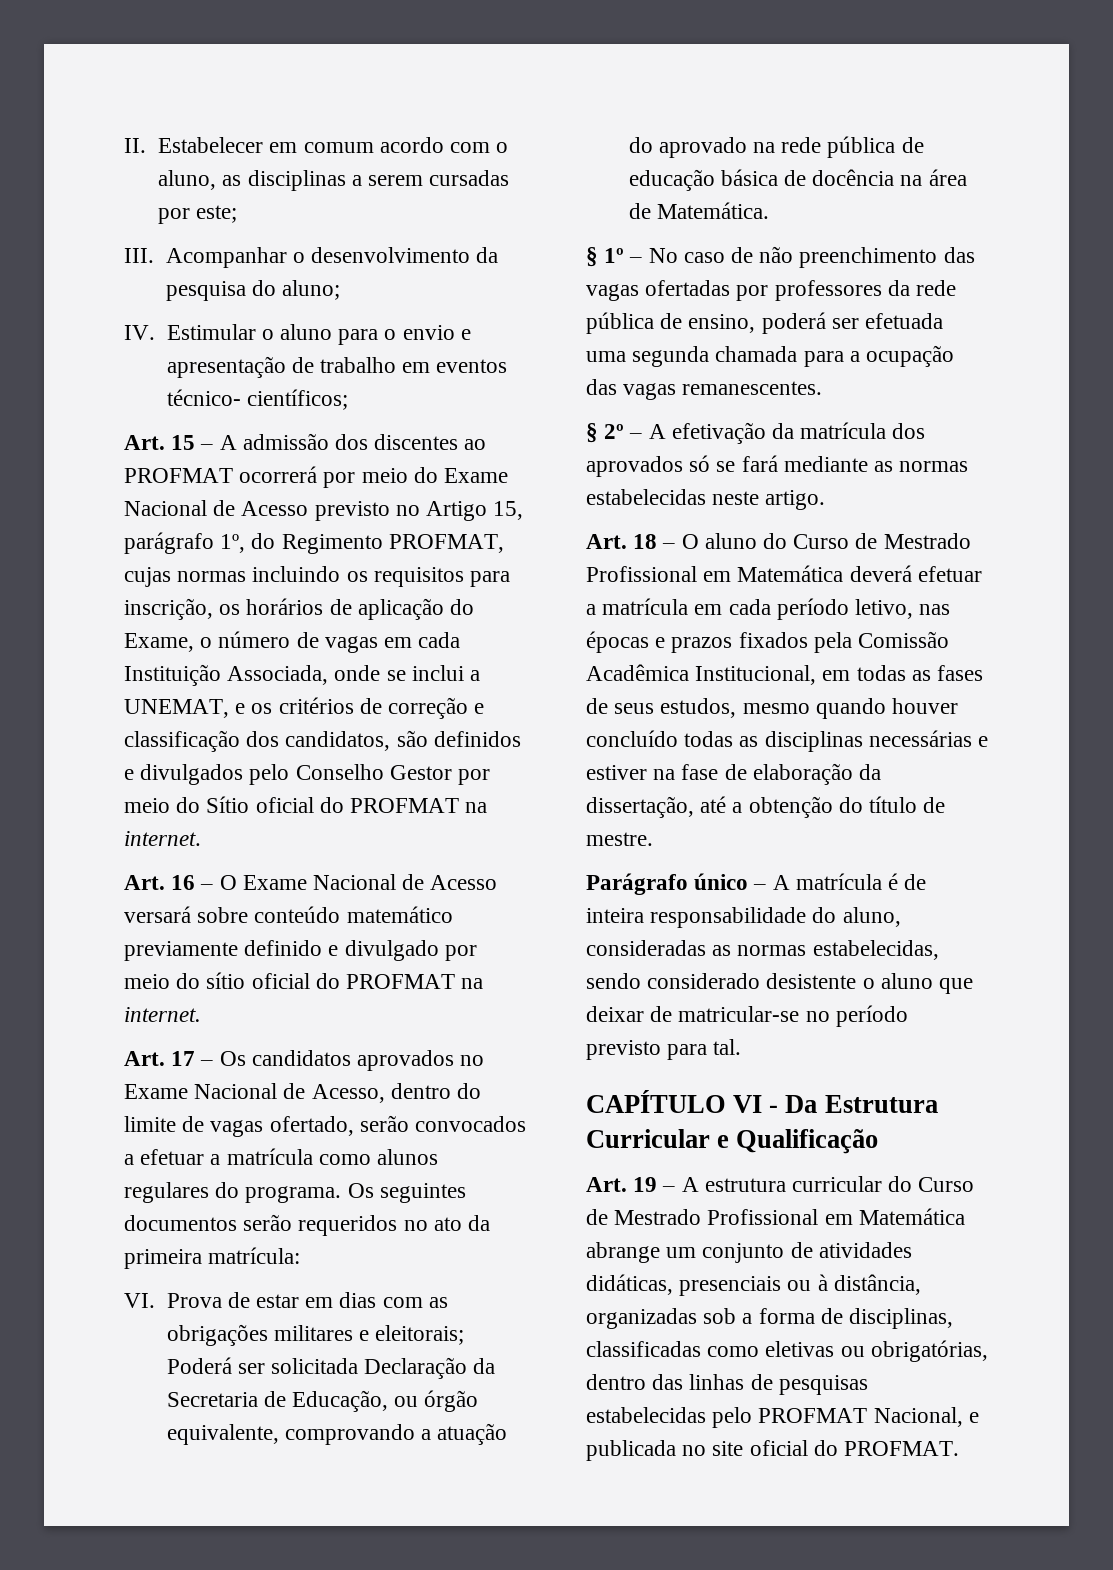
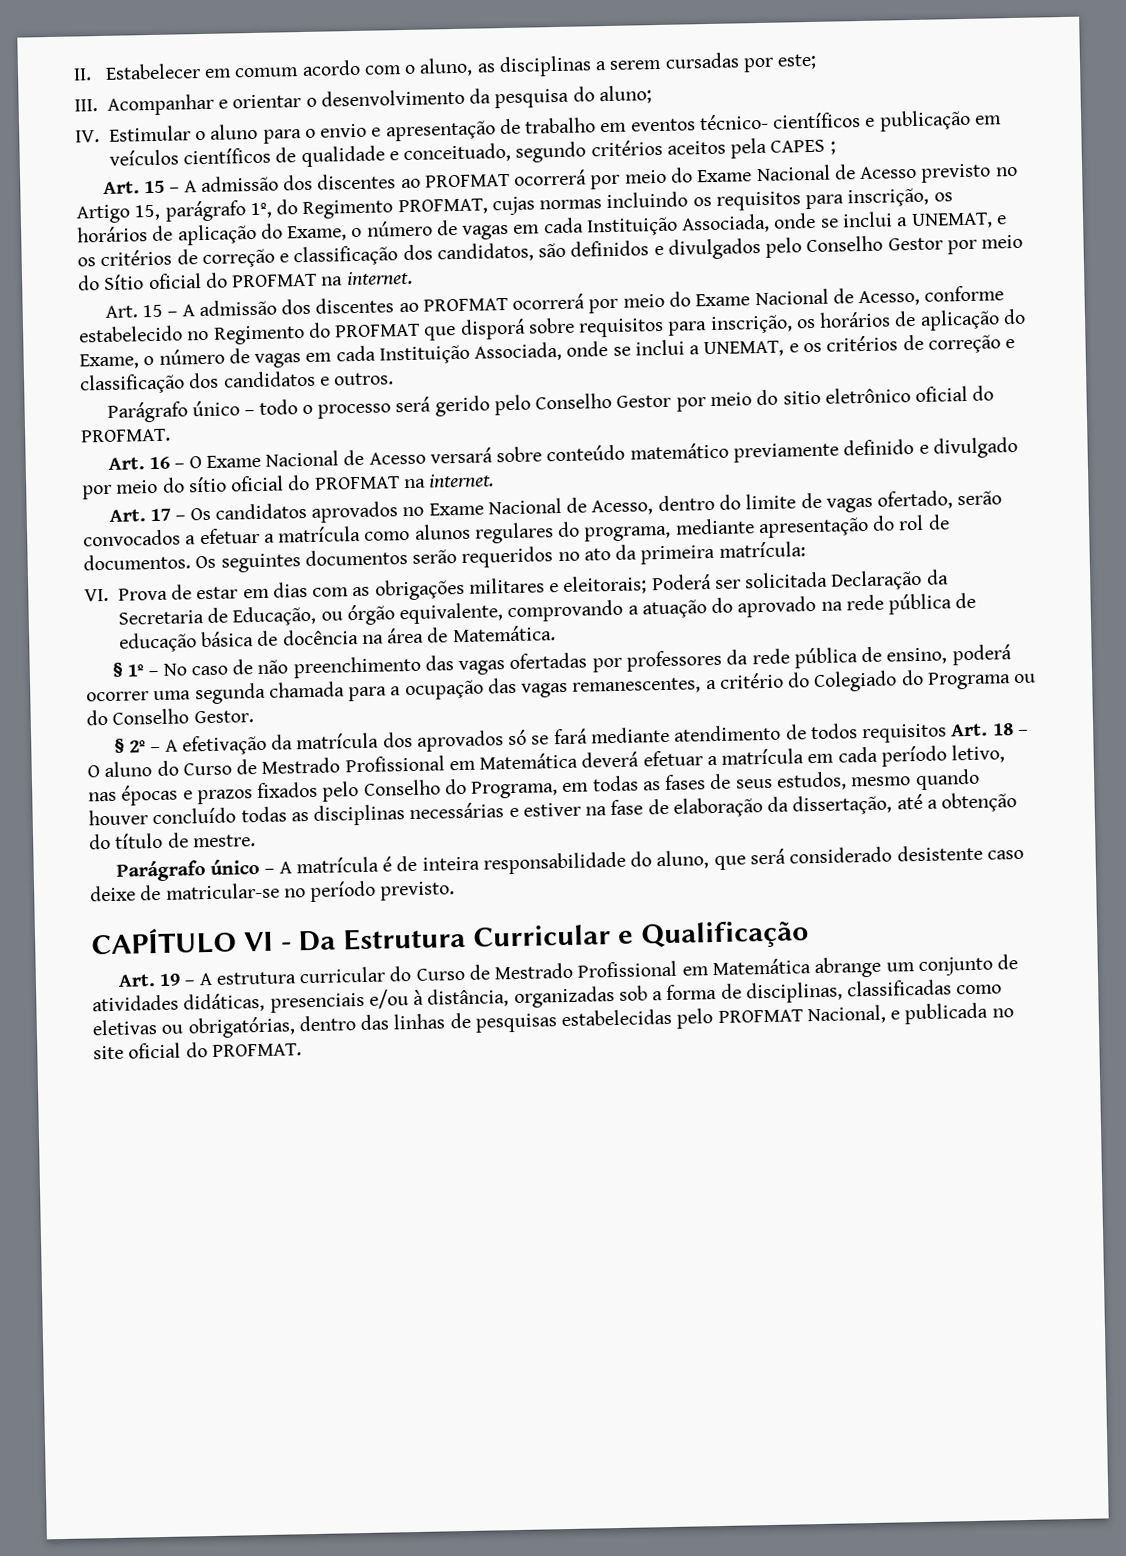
- III. Acompanhar o desenvolvimento da pesquisa do aluno;
+ III. Acompanhar e orientar o desenvolvimento da pesquisa do aluno;
- IV. Estimular o aluno para o envio e apresentação de trabalho em eventos técnico- científicos;
+ IV. Estimular o aluno para o envio e apresentação de trabalho em eventos técnico- científicos e publicação em veículos científicos de qualidade e conceituado, segundo critérios aceitos pela CAPES ;
+ Art. 15 – A admissão dos discentes ao PROFMAT ocorrerá por meio do Exame Nacional de Acesso, conforme estabelecido no Regimento do PROFMAT que disporá sobre requisitos para inscrição, os horários de aplicação do Exame, o número de vagas em cada Instituição Associada, onde se inclui a UNEMAT, e os critérios de correção e classificação dos candidatos e outros.
+ Parágrafo único – todo o processo será gerido pelo Conselho Gestor por meio do sitio eletrônico oficial do PROFMAT.
- Art. 17 – Os candidatos aprovados no Exame Nacional de Acesso, dentro do limite de vagas ofertado, serão convocados a efetuar a matrícula como alunos regulares do programa.
+ Art. 17 – Os candidatos aprovados no Exame Nacional de Acesso, dentro do limite de vagas ofertado, serão convocados a efetuar a matrícula como alunos regulares do programa, mediante apresentação do rol de documentos.
- § 1º – No caso de não preenchimento das vagas ofertadas por professores da rede pública de ensino, poderá ser efetuada uma segunda chamada para a ocupação das vagas remanescentes.
+ § 1º – No caso de não preenchimento das vagas ofertadas por professores da rede pública de ensino, poderá ocorrer uma segunda chamada para a ocupação das vagas remanescentes, a critério do Colegiado do Programa ou do Conselho Gestor.
- § 2º – A efetivação da matrícula dos aprovados só se fará mediante as normas estabelecidas neste artigo.
- Art. 18 – O aluno do Curso de Mestrado Profissional em Matemática deverá efetuar a matrícula em cada período letivo, nas épocas e prazos fixados pela Comissão Acadêmica Institucional, em todas as fases de seus estudos, mesmo quando houver concluído todas as disciplinas necessárias e estiver na fase de elaboração da dissertação, até a obtenção do título de mestre.
+ § 2º – A efetivação da matrícula dos aprovados só se fará mediante atendimento de todos requisitos Art. 18 – O aluno do Curso de Mestrado Profissional em Matemática deverá efetuar a matrícula em cada período letivo, nas épocas e prazos fixados pelo Conselho do Programa, em todas as fases de seus estudos, mesmo quando houver concluído todas as disciplinas necessárias e estiver na fase de elaboração da dissertação, até a obtenção do título de mestre.
- Parágrafo único – A matrícula é de inteira responsabilidade do aluno, consideradas as normas estabelecidas, sendo considerado desistente o aluno que deixar de matricular-se no período previsto para tal.
+ Parágrafo único – A matrícula é de inteira responsabilidade do aluno, que será considerado desistente caso deixe de matricular-se no período previsto.
- Art. 19 – A estrutura curricular do Curso de Mestrado Profissional em Matemática abrange um conjunto de atividades didáticas, presenciais ou à distância, organizadas sob a forma de disciplinas, classificadas como eletivas ou obrigatórias, dentro das linhas de pesquisas estabelecidas pelo PROFMAT Nacional, e publicada no site oficial do PROFMAT.
+ Art. 19 – A estrutura curricular do Curso de Mestrado Profissional em Matemática abrange um conjunto de atividades didáticas, presenciais e/ou à distância, organizadas sob a forma de disciplinas, classificadas como eletivas ou obrigatórias, dentro das linhas de pesquisas estabelecidas pelo PROFMAT Nacional, e publicada no site oficial do PROFMAT.

